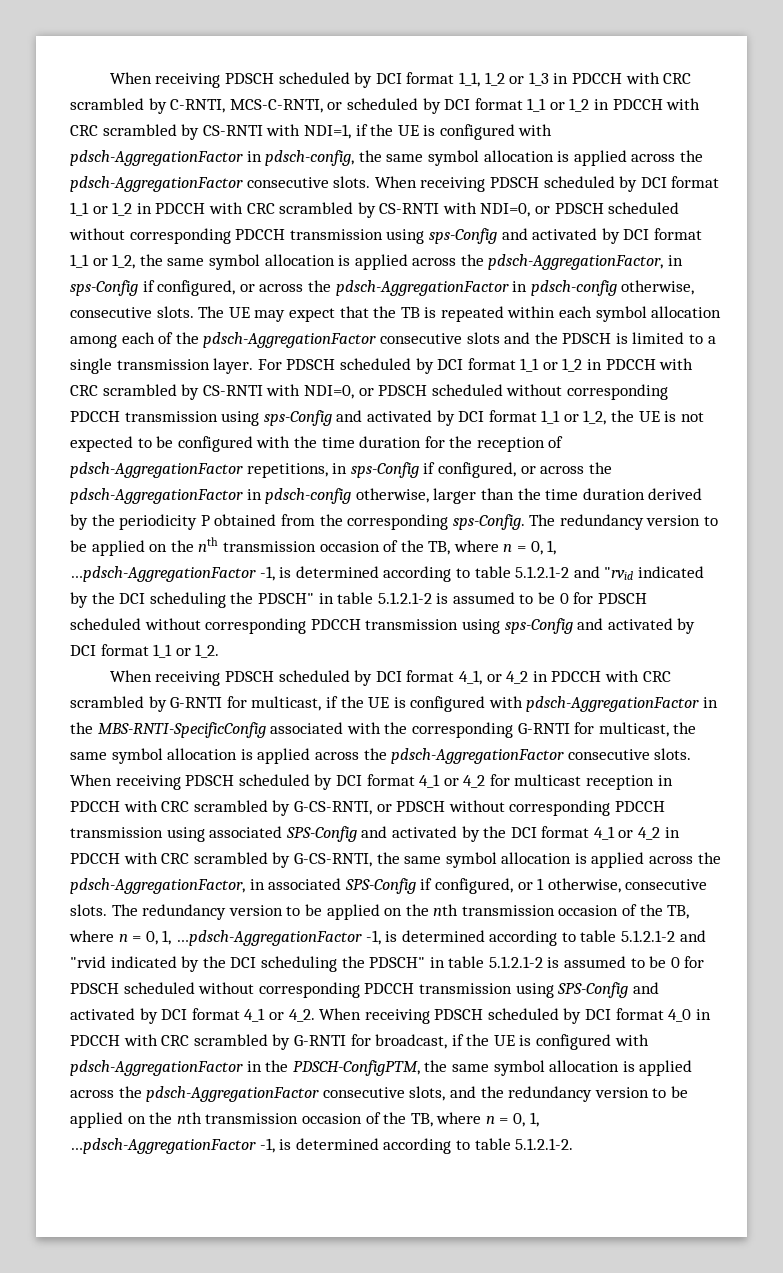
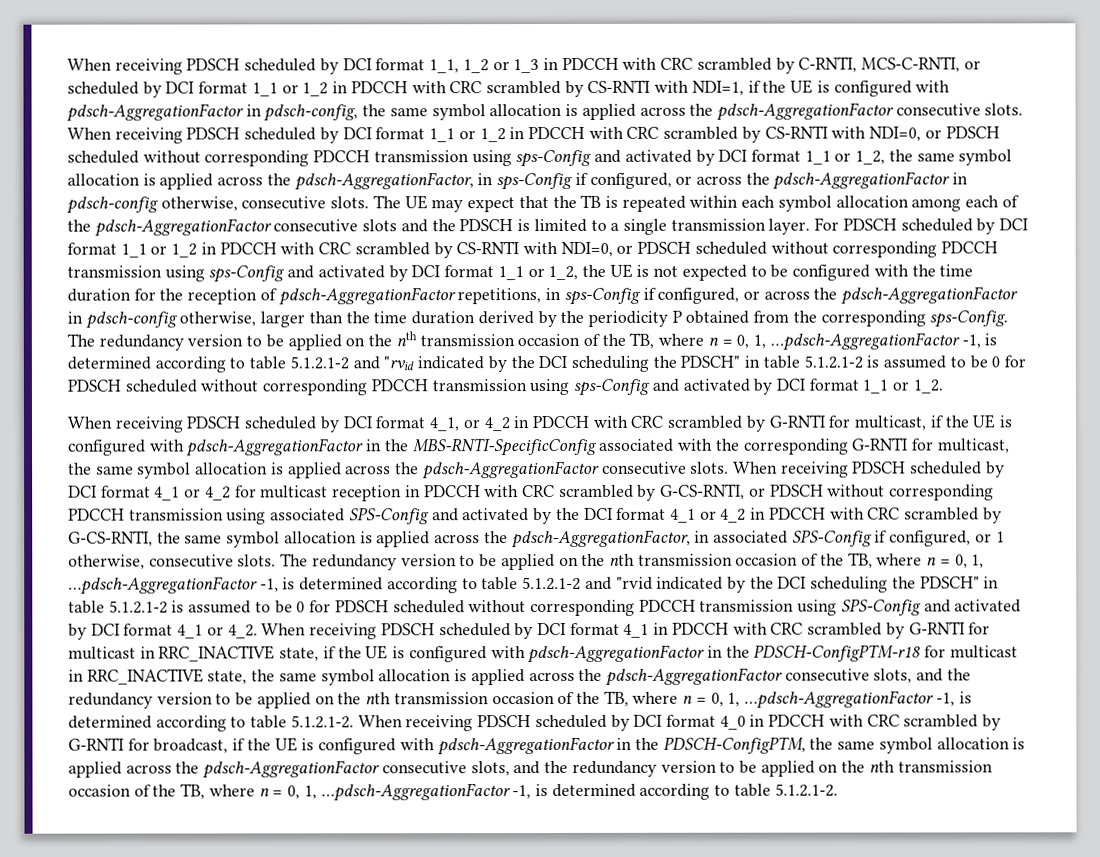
- When receiving PDSCH scheduled by DCI format 4_0 in PDCCH with CRC scrambled by G-RNTI for broadcast, if the UE is configured with pdsch-AggregationFactor in the PDSCH-ConfigPTM, the same symbol allocation is applied across the pdsch-AggregationFactor consecutive slots, and the redundancy version to be applied on the nth transmission occasion of the TB, where n = 0, 1, …pdsch-AggregationFactor -1, is determined according to table 5.1.2.1-2.
+ When receiving PDSCH scheduled by DCI format 4_1 in PDCCH with CRC scrambled by G-RNTI for multicast in RRC_INACTIVE state, if the UE is configured with pdsch-AggregationFactor in the PDSCH-ConfigPTM-r18 for multicast in RRC_INACTIVE state, the same symbol allocation is applied across the pdsch-AggregationFactor consecutive slots, and the redundancy version to be applied on the nth transmission occasion of the TB, where n = 0, 1, …pdsch-AggregationFactor -1, is determined according to table 5.1.2.1-2. When receiving PDSCH scheduled by DCI format 4_0 in PDCCH with CRC scrambled by G-RNTI for broadcast, if the UE is configured with pdsch-AggregationFactor in the PDSCH-ConfigPTM, the same symbol allocation is applied across the pdsch-AggregationFactor consecutive slots, and the redundancy version to be applied on the nth transmission occasion of the TB, where n = 0, 1, …pdsch-AggregationFactor -1, is determined according to table 5.1.2.1-2.

